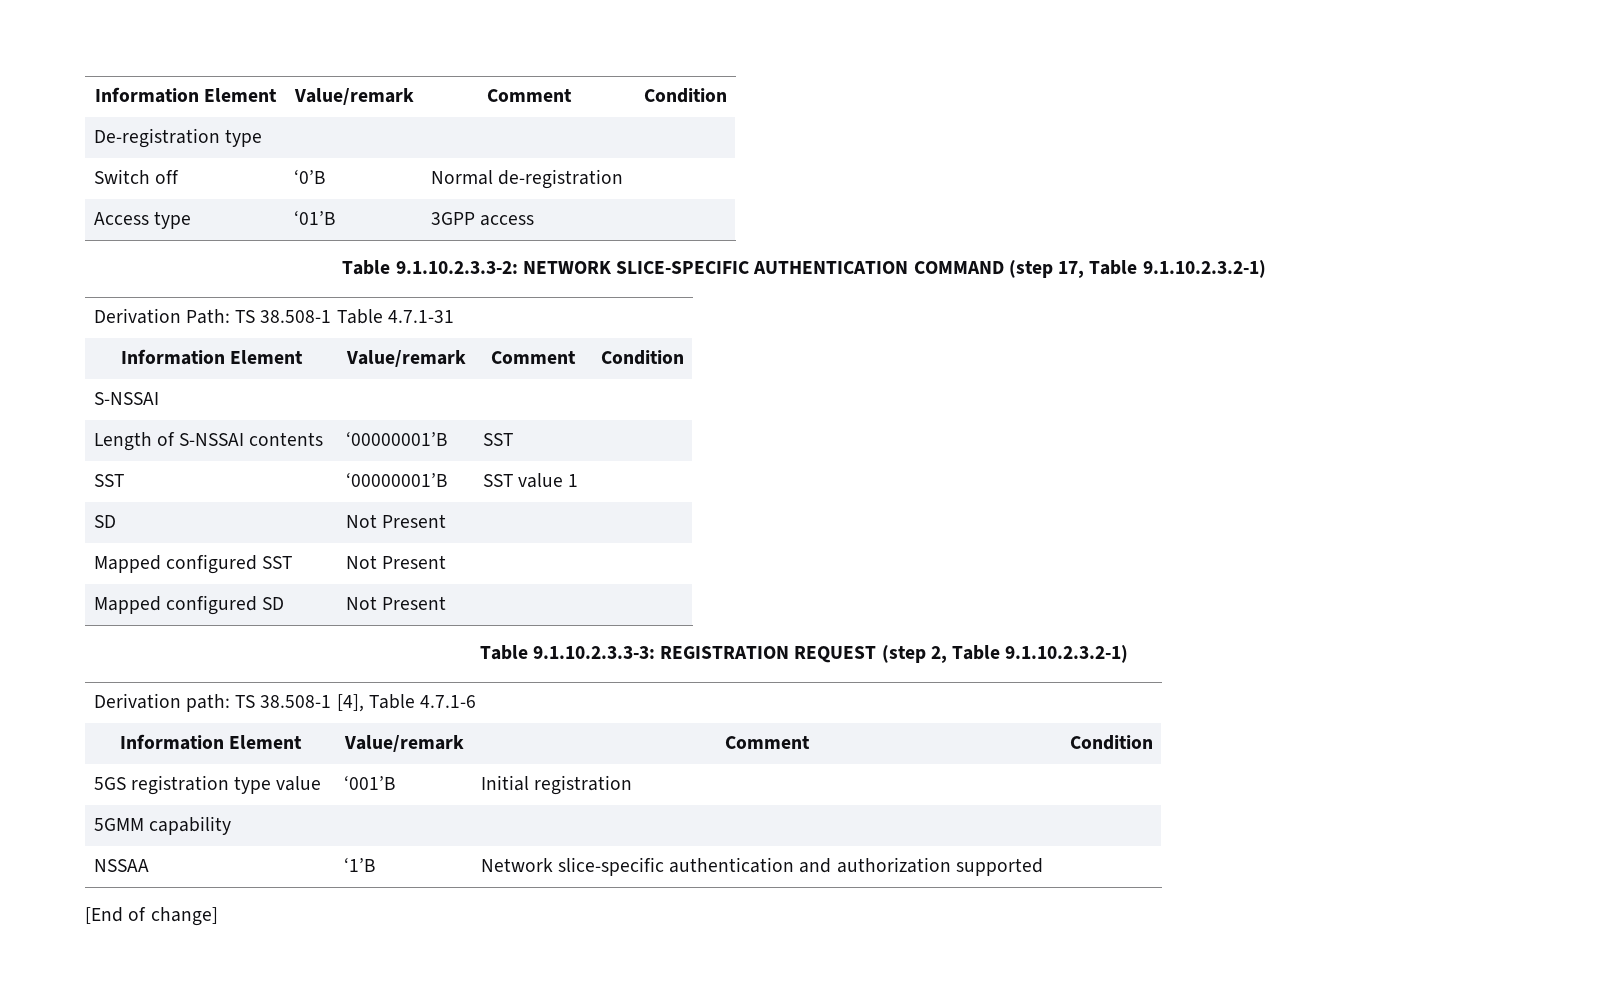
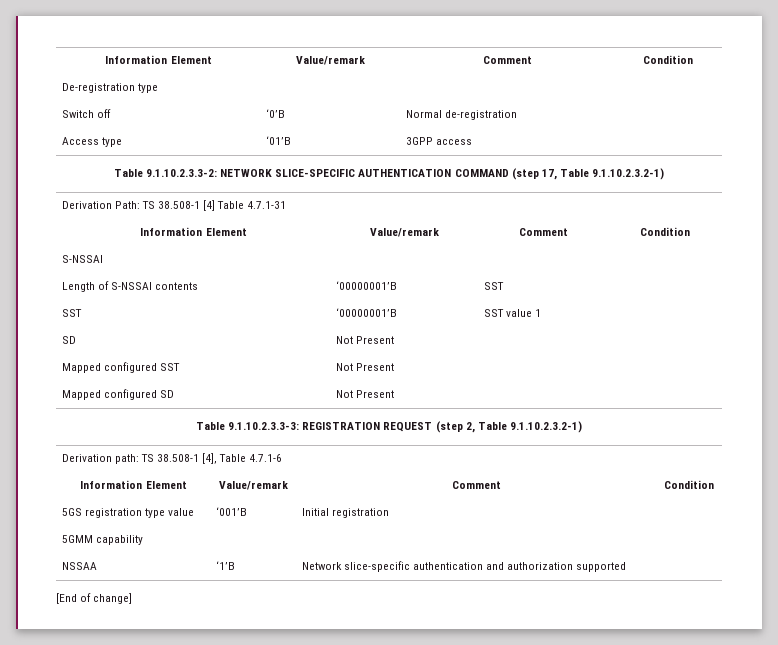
- Derivation Path: TS 38.508-1 Table 4.7.1-31
+ Derivation Path: TS 38.508-1 [4] Table 4.7.1-31

